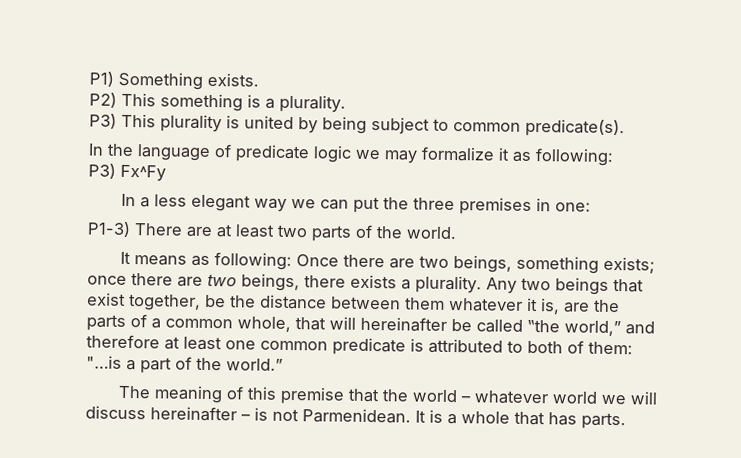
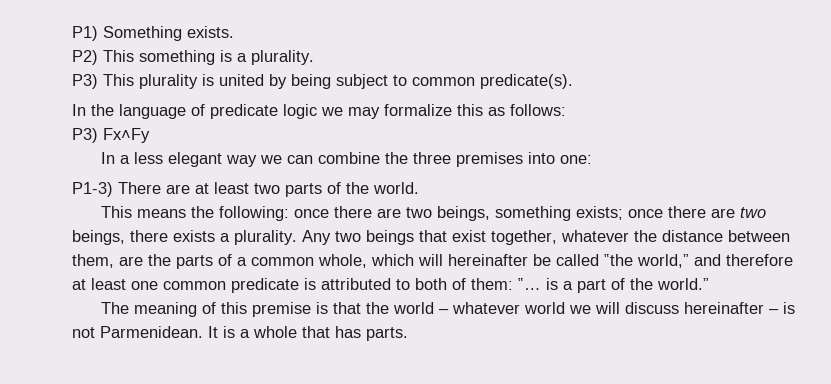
- In the language of predicate logic we may formalize it as following:
+ In the language of predicate logic we may formalize this as follows:
- In a less elegant way we can put the three premises in one:
+ In a less elegant way we can combine the three premises into one:
- It means as following: Once there are two beings, something exists; once there are two beings, there exists a plurality.
+ This means the following: once there are two beings, something exists; once there are two beings, there exists a plurality.
- Any two beings that exist together, be the distance between them whatever it is, are the parts of a common whole, that will hereinafter be called ‟the world,” and therefore at least one common predicate is attributed to both of them: "…is a part of the world.”
+ Any two beings that exist together, whatever the distance between them, are the parts of a common whole, which will hereinafter be called ‟the world,” and therefore at least one common predicate is attributed to both of them: ‟… is a part of the world.”
- The meaning of this premise that the world – whatever world we will discuss hereinafter – is not Parmenidean.
+ The meaning of this premise is that the world – whatever world we will discuss hereinafter – is not Parmenidean.

